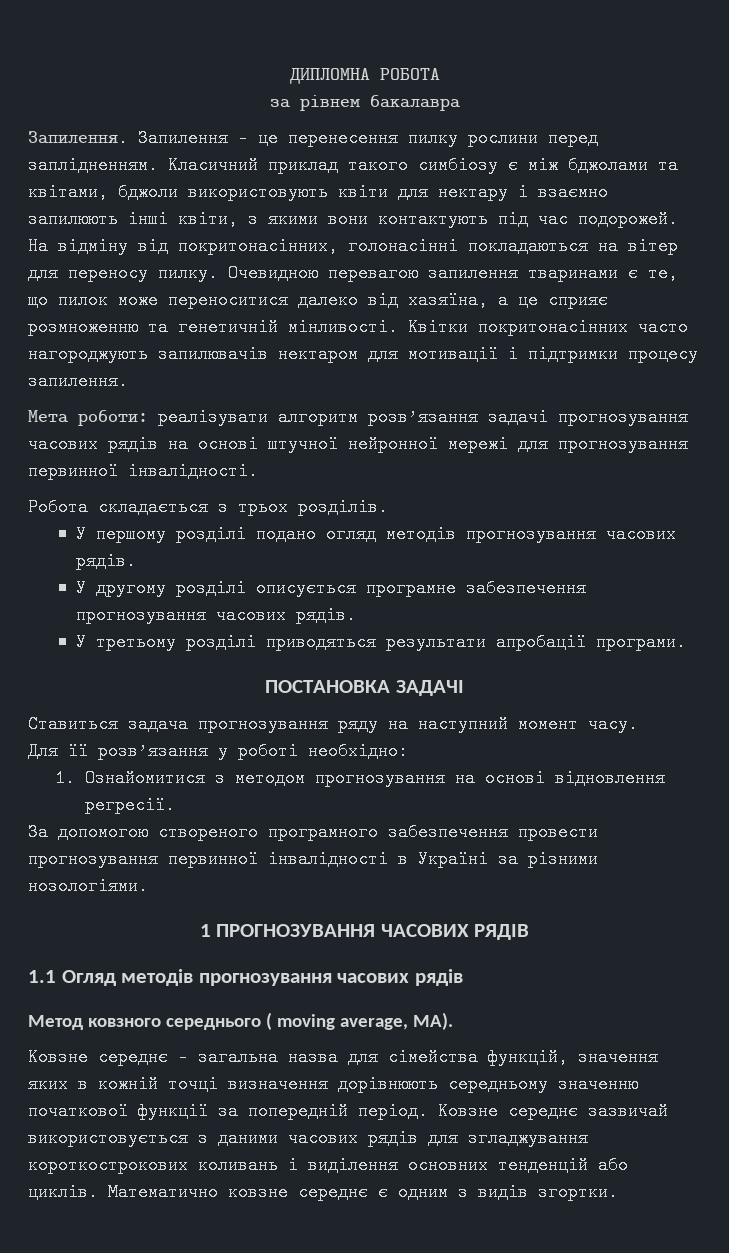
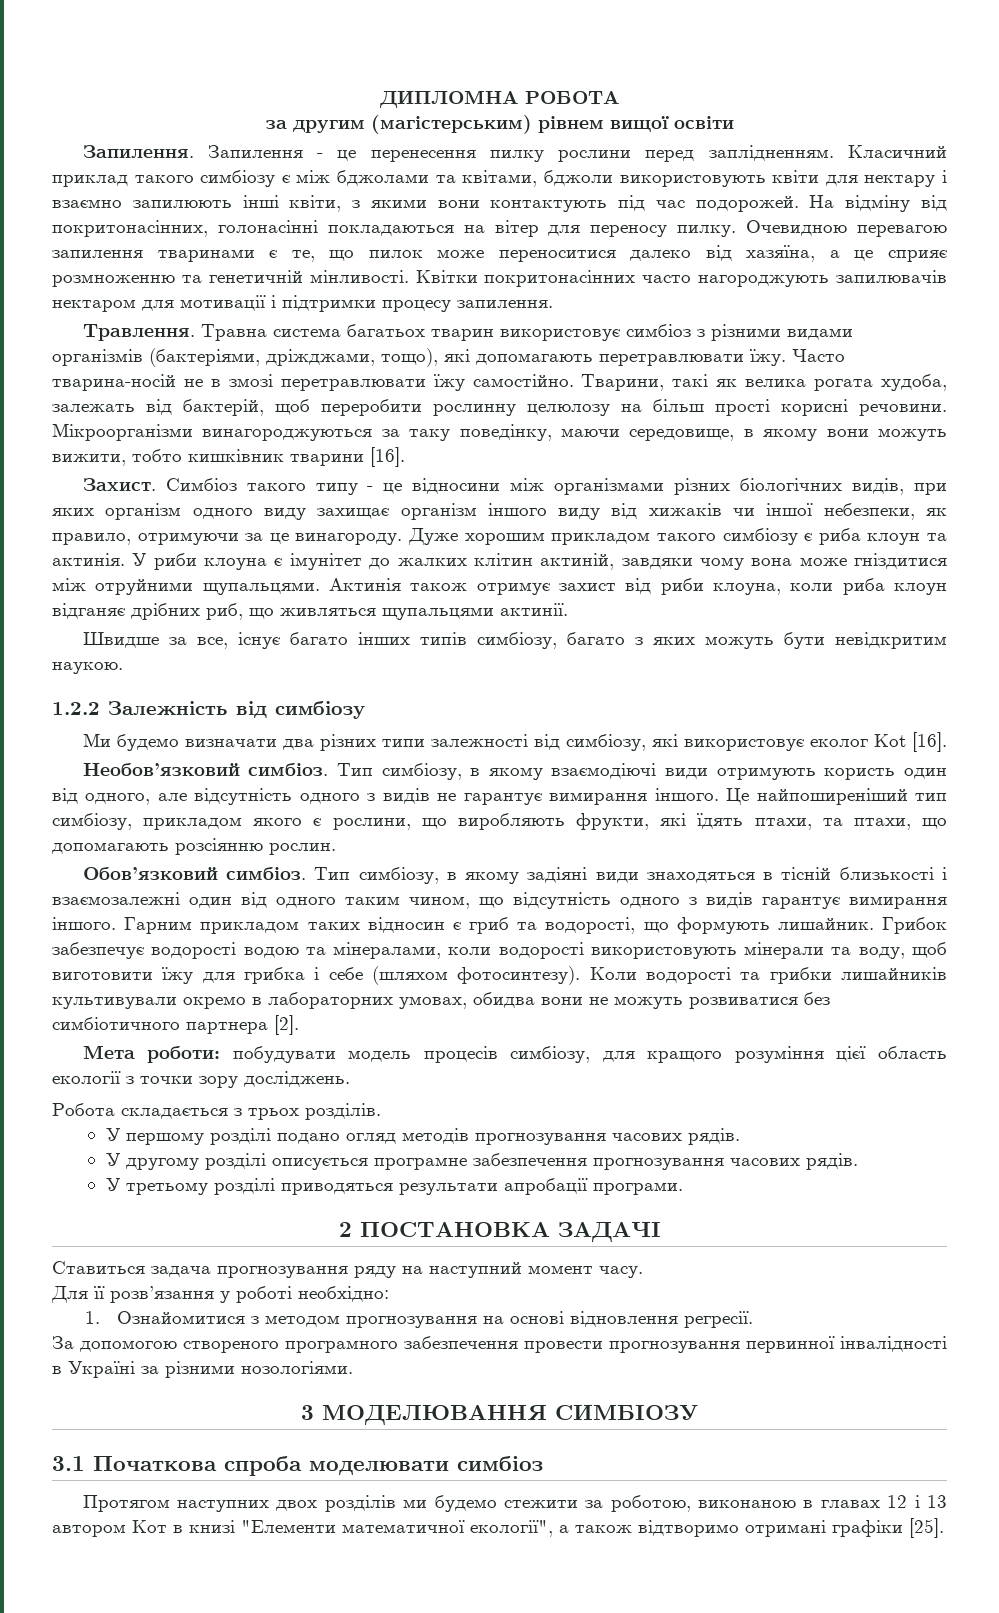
- за рівнем бакалавра
+ за другим (магістерським) рівнем вищої освіти
- Мета роботи: реалізувати алгоритм розв’язання задачі прогнозування часових рядів на основі штучної нейронної мережі для прогнозування первинної інвалідності.
+ Травлення. Травна система багатьох тварин використовує симбіоз з різними видами організмів (бактеріями, дріжджами, тощо), які допомагають перетравлювати їжу. Часто тварина-носій не в змозі перетравлювати їжу самостійно. Тварини, такі як велика рогата худоба, залежать від бактерій, щоб переробити рослинну целюлозу на більш прості корисні речовини. Мікроорганізми винагороджуються за таку поведінку, маючи середовище, в якому вони можуть вижити, тобто кишківник тварини [16].
+ Захист. Симбіоз такого типу - це відносини між організмами різних біологічних видів, при яких організм одного виду захищає організм іншого виду від хижаків чи іншої небезпеки, як правило, отримуючи за це винагороду. Дуже хорошим прикладом такого симбіозу є риба клоун та актинія. У риби клоуна є імунітет до жалких клітин актиній, завдяки чому вона може гніздитися між отруйними щупальцями. Актинія також отримує захист від риби клоуна, коли риба клоун відганяє дрібних риб, що живляться щупальцями актинії.
+ Швидше за все, існує багато інших типів симбіозу, багато з яких можуть бути невідкритим наукою.
+ 1.2.2 Залежність від симбіозу
+ Ми будемо визначати два різних типи залежності від симбіозу, які використовує еколог Kot [16].
+ Необов’язковий симбіоз. Тип симбіозу, в якому взаємодіючі види отримують користь один від одного, але відсутність одного з видів не гарантує вимирання іншого. Це найпоширеніший тип симбіозу, прикладом якого є рослини, що виробляють фрукти, які їдять птахи, та птахи, що допомагають розсіянню рослин.
+ Обов’язковий симбіоз. Тип симбіозу, в якому задіяні види знаходяться в тісній близькості і взаємозалежні один від одного таким чином, що відсутність одного з видів гарантує вимирання іншого. Гарним прикладом таких відносин є гриб та водорості, що формують лишайник. Грибок забезпечує водорості водою та мінералами, коли водорості використовують мінерали та воду, щоб виготовити їжу для грибка і себе (шляхом фотосинтезу). Коли водорості та грибки лишайників культивували окремо в лабораторних умовах, обидва вони не можуть розвиватися без симбіотичного партнера [2].
+ Мета роботи: побудувати модель процесів симбіозу, для кращого розуміння цієї область екології з точки зору досліджень.
- ПОСТАНОВКА ЗАДАЧІ
+ 2 ПОСТАНОВКА ЗАДАЧІ
- 1 ПРОГНОЗУВАННЯ ЧАСОВИХ РЯДІВ
- 1.1 Огляд методів прогнозування часових рядів
- Метод ковзного середнього ( moving average, MA).
- Ковзне середнє - загальна назва для сімейства функцій, значення яких в кожній точці визначення дорівнюють середньому значенню початкової функції за попередній період. Ковзне середнє зазвичай використовується з даними часових рядів для згладжування короткострокових коливань і виділення основних тенденцій або циклів. Математично ковзне середнє є одним з видів згортки.
+ 3 МОДЕЛЮВАННЯ СИМБІОЗУ
+ 3.1 Початкова спроба моделювати симбіоз
+ Протягом наступних двох розділів ми будемо стежити за роботою, виконаною в главах 12 і 13 автором Кот в книзі "Елементи математичної екології", а також відтворимо отримані графіки [25].

